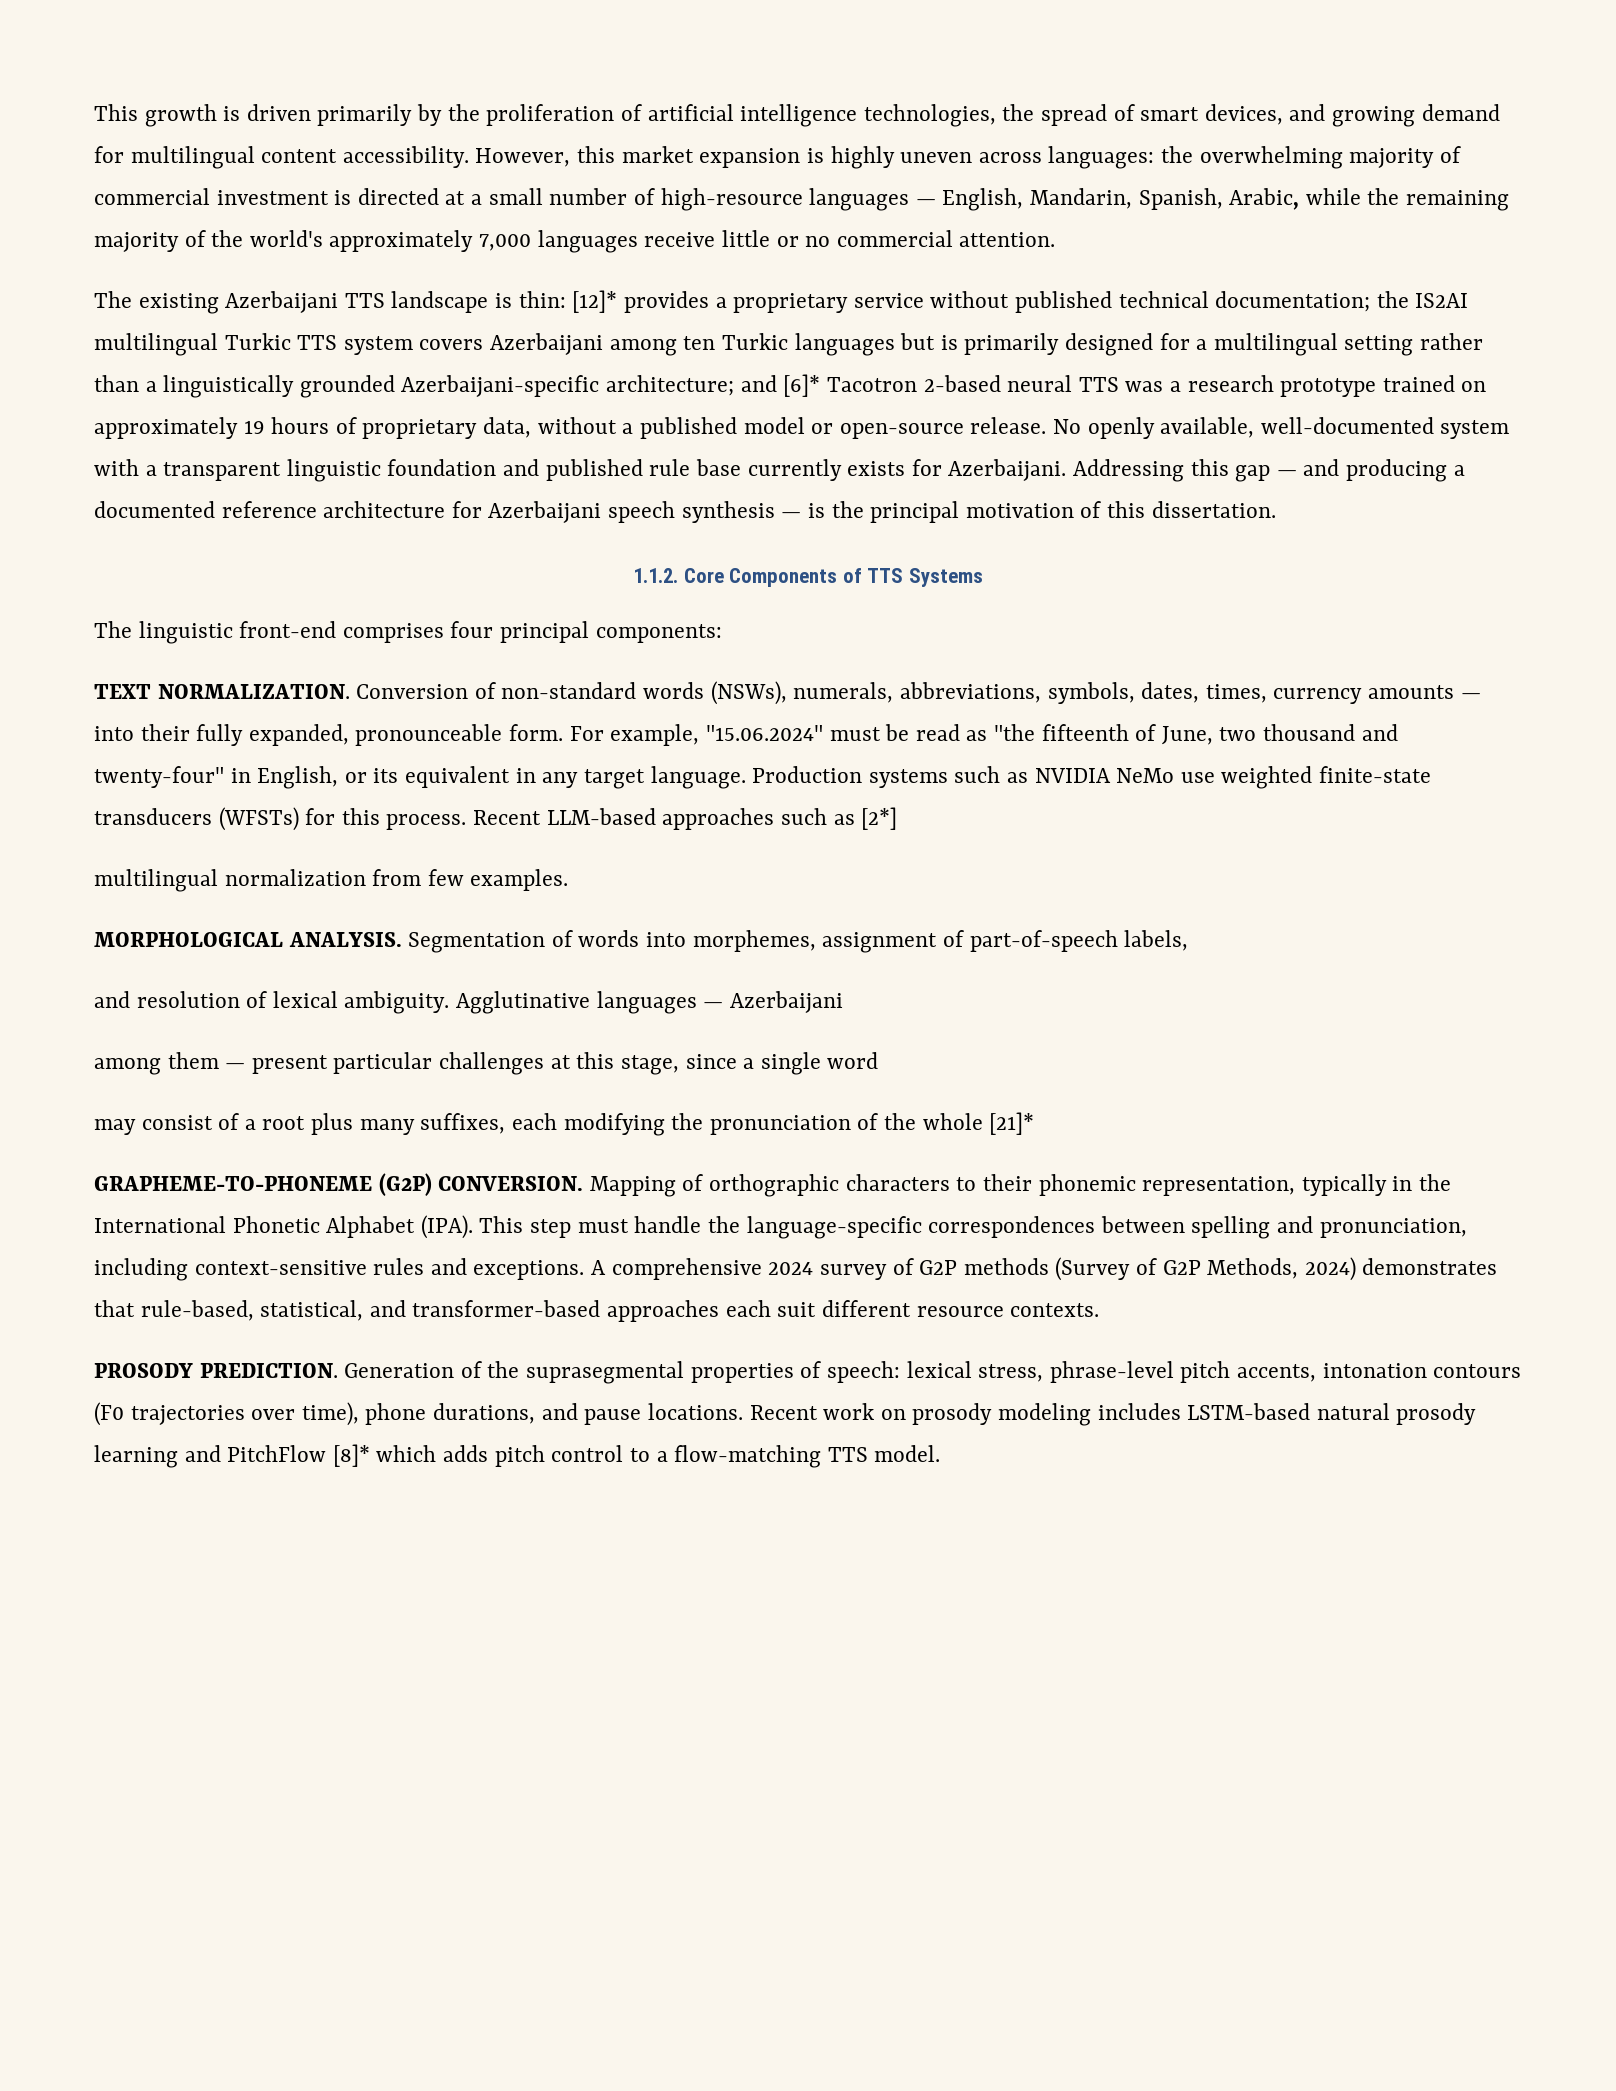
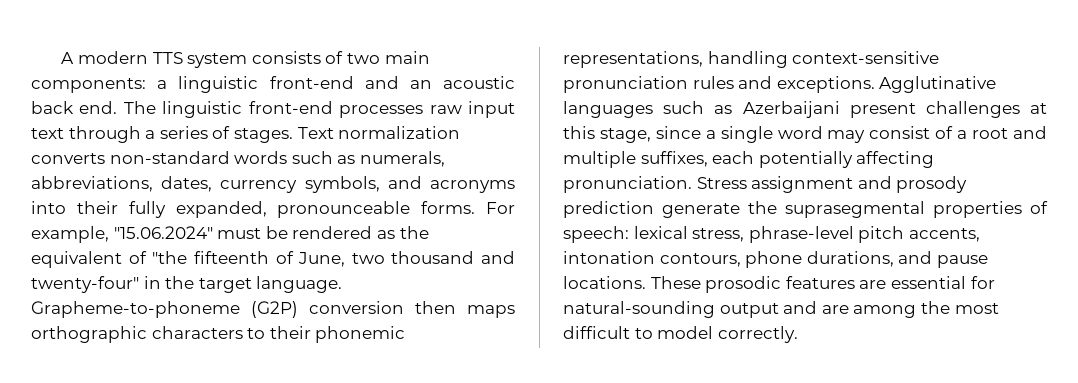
- This growth is driven primarily by the proliferation of artificial intelligence technologies, the spread of smart devices, and growing demand for multilingual content accessibility. However, this market expansion is highly uneven across languages: the overwhelming majority of commercial investment is directed at a small number of high-resource languages — English, Mandarin, Spanish, Arabic, while the remaining majority of the world's approximately 7,000 languages receive little or no commercial attention.
- The existing Azerbaijani TTS landscape is thin: [12]* provides a proprietary service without published technical documentation; the IS2AI multilingual Turkic TTS system covers Azerbaijani among ten Turkic languages but is primarily designed for a multilingual setting rather than a linguistically grounded Azerbaijani-specific architecture; and [6]* Tacotron 2-based neural TTS was a research prototype trained on approximately 19 hours of proprietary data, without a published model or open-source release. No openly available, well-documented system with a transparent linguistic foundation and published rule base currently exists for Azerbaijani. Addressing this gap — and producing a documented reference architecture for Azerbaijani speech synthesis — is the principal motivation of this dissertation.
- 1.1.2. Core Components of TTS Systems
- The linguistic front-end comprises four principal components:
- TEXT NORMALIZATION. Conversion of non-standard words (NSWs), numerals, abbreviations, symbols, dates, times, currency amounts — into their fully expanded, pronounceable form.
+ A modern TTS system consists of two main components: a linguistic front-end and an acoustic back end. The linguistic front-end processes raw input text through a series of stages. Text normalization converts non-standard words such as numerals, abbreviations, dates, currency symbols, and acronyms into their fully expanded, pronounceable forms.
- For example, "15.06.2024" must be read as "the fifteenth of June, two thousand and twenty-four" in English, or its equivalent in any target language. Production systems such as NVIDIA NeMo use weighted finite-state transducers (WFSTs) for this process. Recent LLM-based approaches such as [2*]
- multilingual normalization from few examples.
- MORPHOLOGICAL ANALYSIS. Segmentation of words into morphemes, assignment of part-of-speech labels,
- and resolution of lexical ambiguity. Agglutinative languages — Azerbaijani
- among them — present particular challenges at this stage, since a single word
- may consist of a root plus many suffixes, each modifying the pronunciation of the whole [21]*
- GRAPHEME-TO-PHONEME (G2P) CONVERSION. Mapping of orthographic characters to their phonemic representation, typically in the International Phonetic Alphabet (IPA). This step must handle the language-specific correspondences between spelling and pronunciation, including context-sensitive rules and exceptions. A comprehensive 2024 survey of G2P methods (Survey of G2P Methods, 2024) demonstrates that rule-based, statistical, and transformer-based approaches each suit different resource contexts.
- PROSODY PREDICTION. Generation of the suprasegmental properties of speech: lexical stress, phrase-level pitch accents, intonation contours (F0 trajectories over time), phone durations, and pause locations.
+ For example, "15.06.2024" must be rendered as the equivalent of "the fifteenth of June, two thousand and twenty-four" in the target language. Grapheme-to-phoneme (G2P) conversion then maps orthographic characters to their phonemic representations, handling context-sensitive pronunciation rules and exceptions. Agglutinative languages such as Azerbaijani present challenges at this stage, since a single word may consist of a root and multiple suffixes, each potentially affecting pronunciation. Stress assignment and prosody prediction generate the suprasegmental properties of speech: lexical stress, phrase-level pitch accents, intonation contours, phone durations, and pause locations.
- Recent work on prosody modeling includes LSTM-based natural prosody learning and PitchFlow [8]* which adds pitch control to a flow-matching TTS model.
+ These prosodic features are essential for natural-sounding output and are among the most difficult to model correctly.

